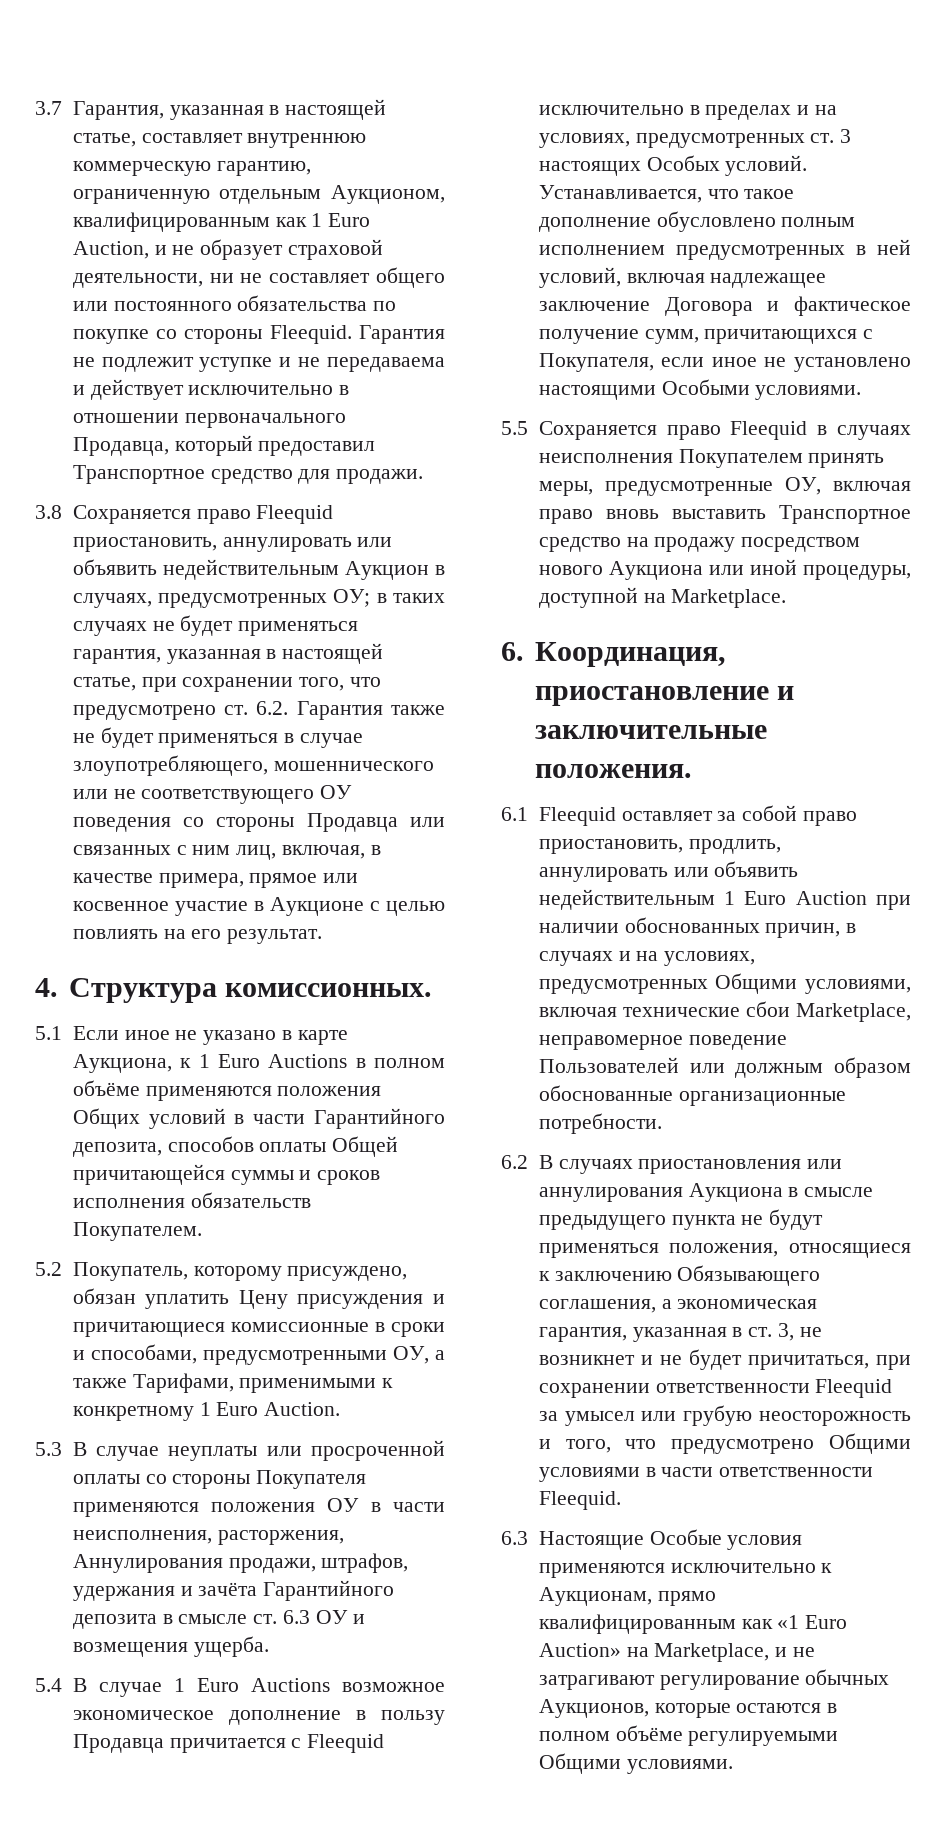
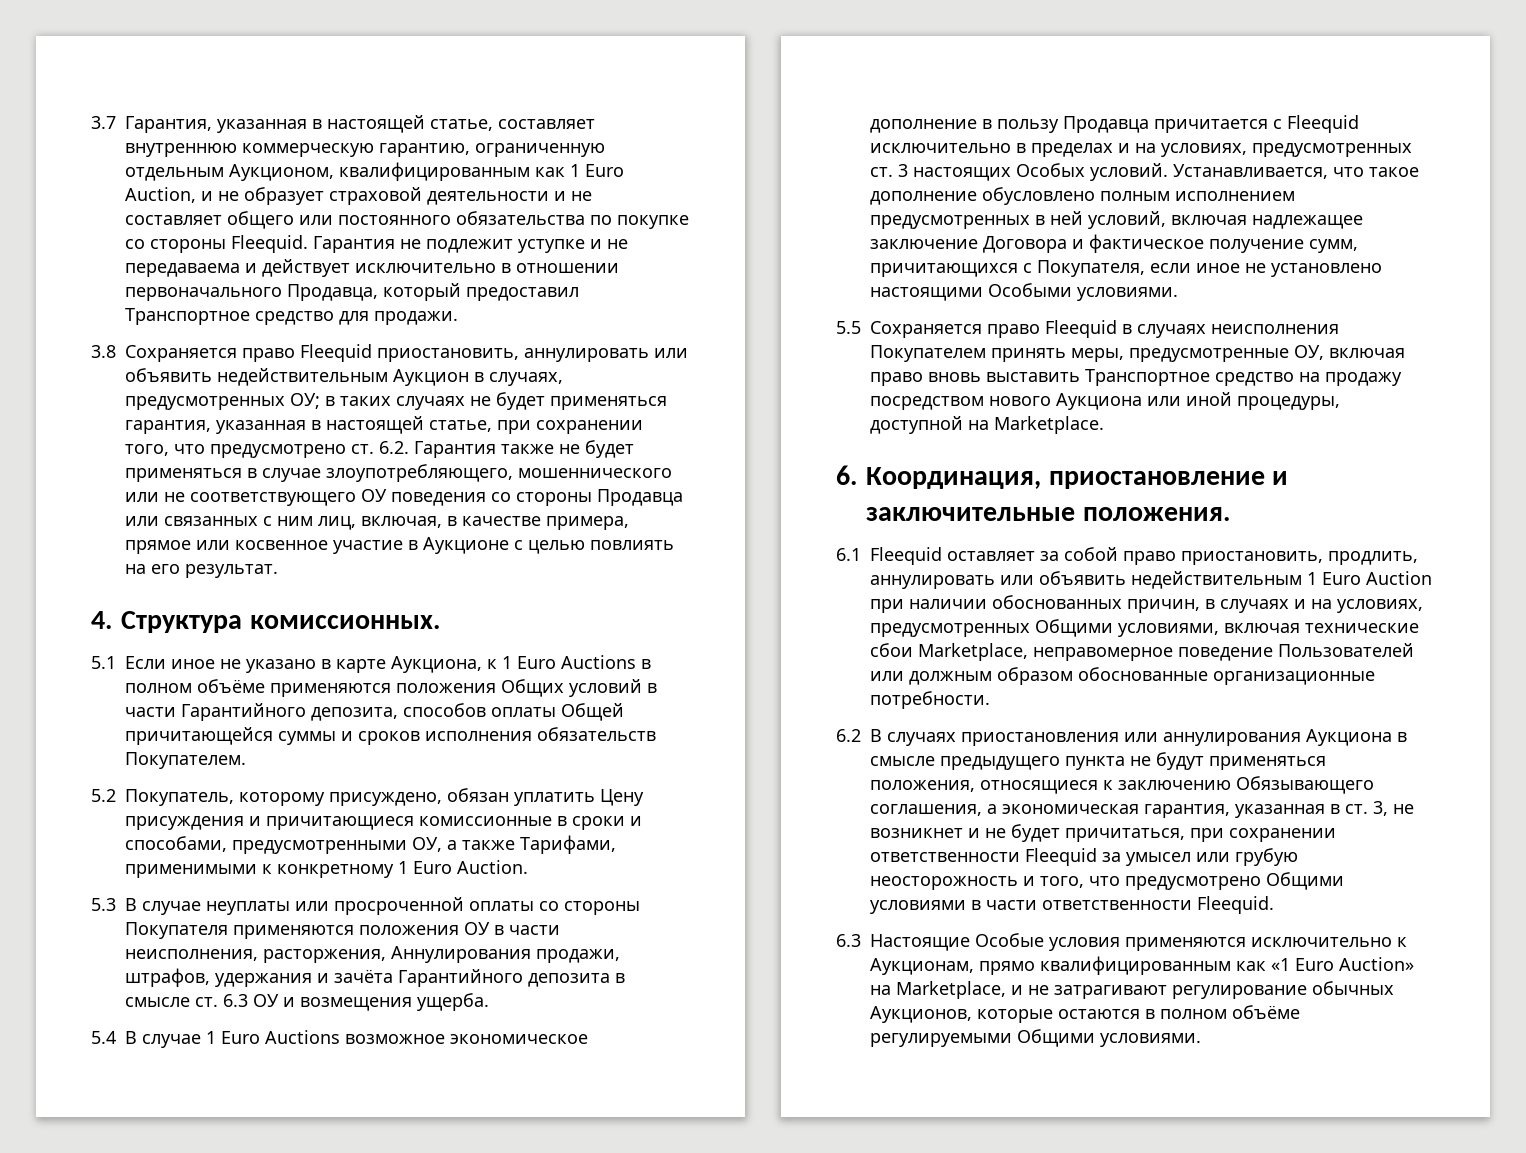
- 3.7 Гарантия, указанная в настоящей статье, составляет внутреннюю коммерческую гарантию, ограниченную отдельным Аукционом, квалифицированным как 1 Euro Auction, и не образует страховой деятельности, ни не составляет общего или постоянного обязательства по покупке со стороны Fleequid.
+ 3.7 Гарантия, указанная в настоящей статье, составляет внутреннюю коммерческую гарантию, ограниченную отдельным Аукционом, квалифицированным как 1 Euro Auction, и не образует страховой деятельности и не составляет общего или постоянного обязательства по покупке со стороны Fleequid.

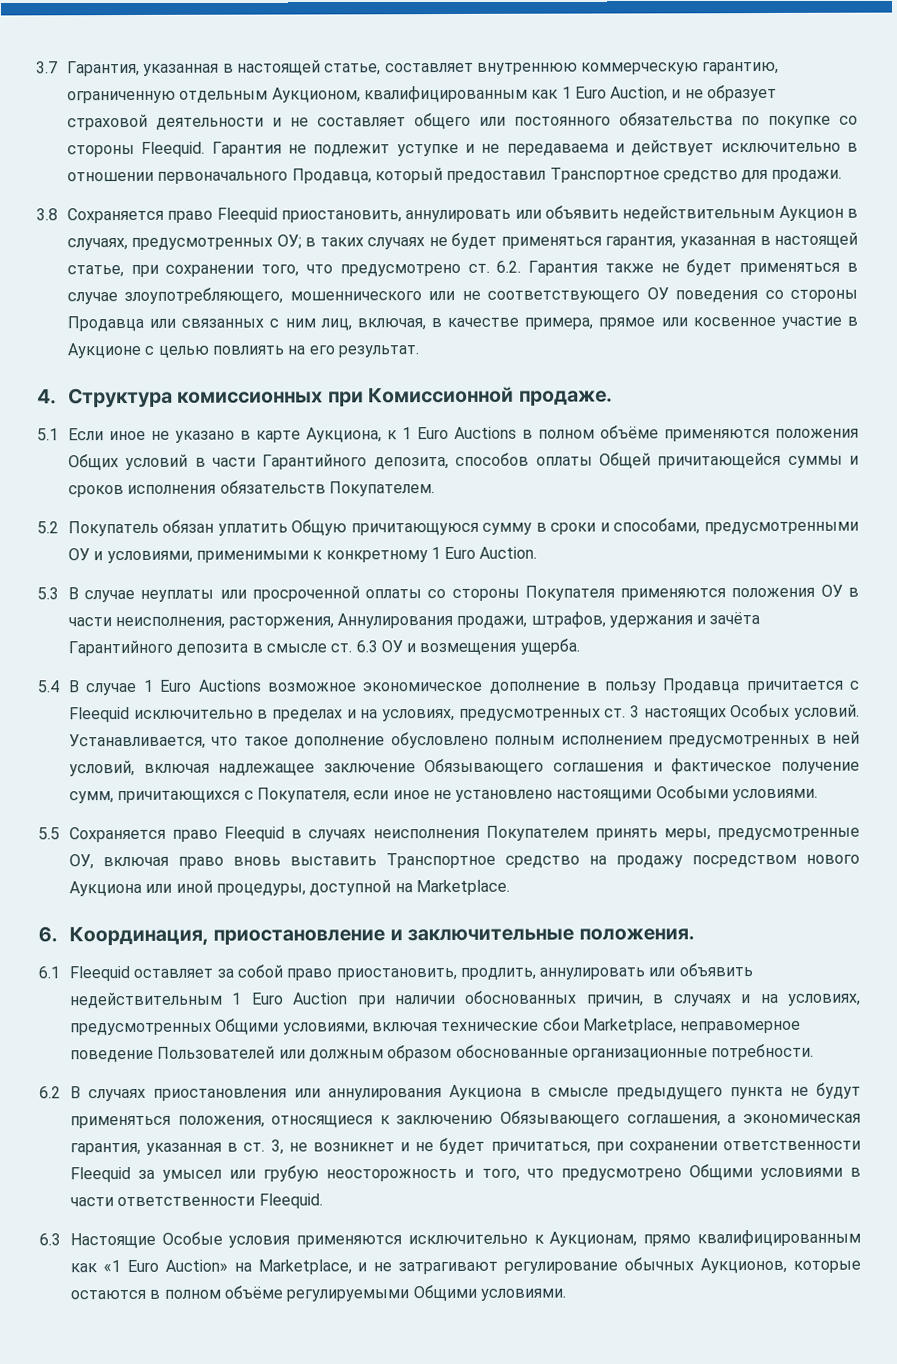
- 4. Структура комиссионных.
+ 4. Структура комиссионных при Комиссионной продаже.
- 5.2 Покупатель, которому присуждено, обязан уплатить Цену присуждения и причитающиеся комиссионные в сроки и способами, предусмотренными ОУ, а также Тарифами, применимыми к конкретному 1 Euro Auction.
+ 5.2 Покупатель обязан уплатить Общую причитающуюся сумму в сроки и способами, предусмотренными ОУ и условиями, применимыми к конкретному 1 Euro Auction.
- Устанавливается, что такое дополнение обусловлено полным исполнением предусмотренных в ней условий, включая надлежащее заключение Договора и фактическое получение сумм, причитающихся с Покупателя, если иное не установлено настоящими Особыми условиями.
+ Устанавливается, что такое дополнение обусловлено полным исполнением предусмотренных в ней условий, включая надлежащее заключение Обязывающего соглашения и фактическое получение сумм, причитающихся с Покупателя, если иное не установлено настоящими Особыми условиями.

